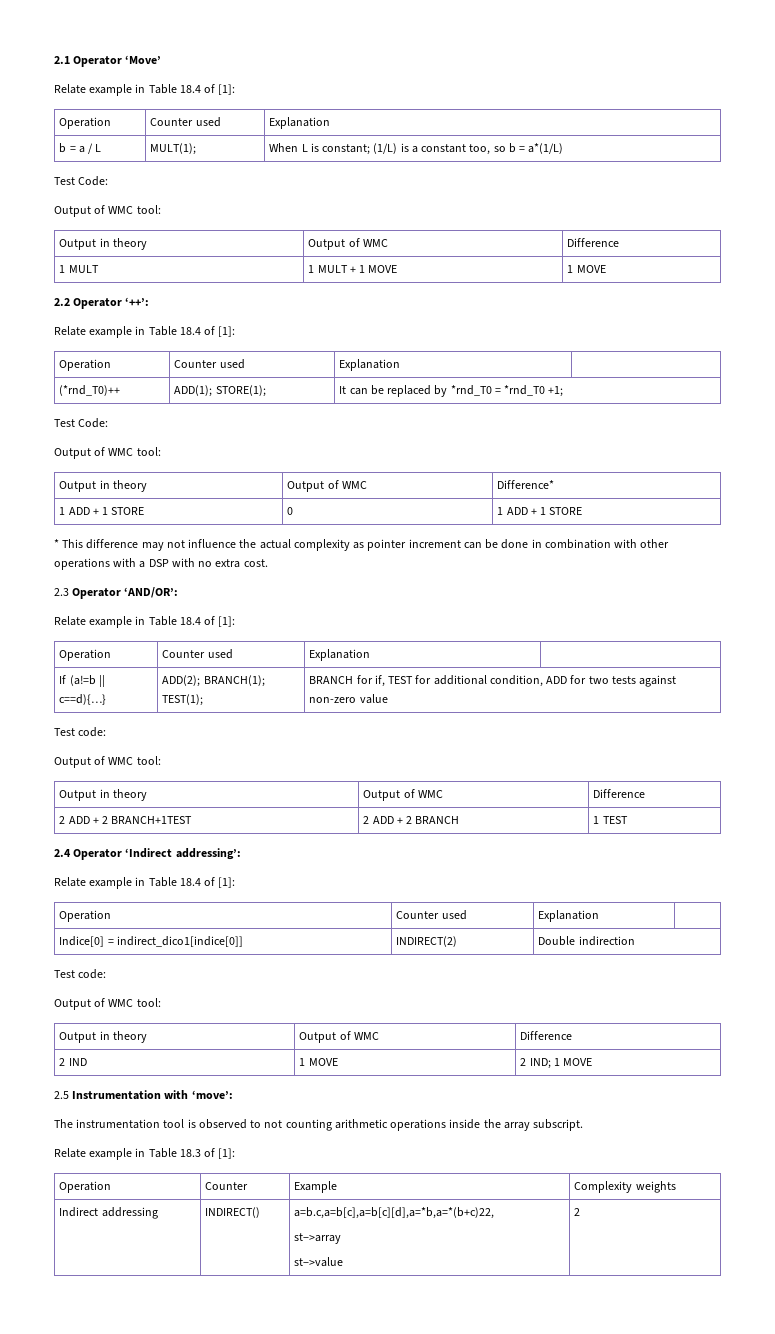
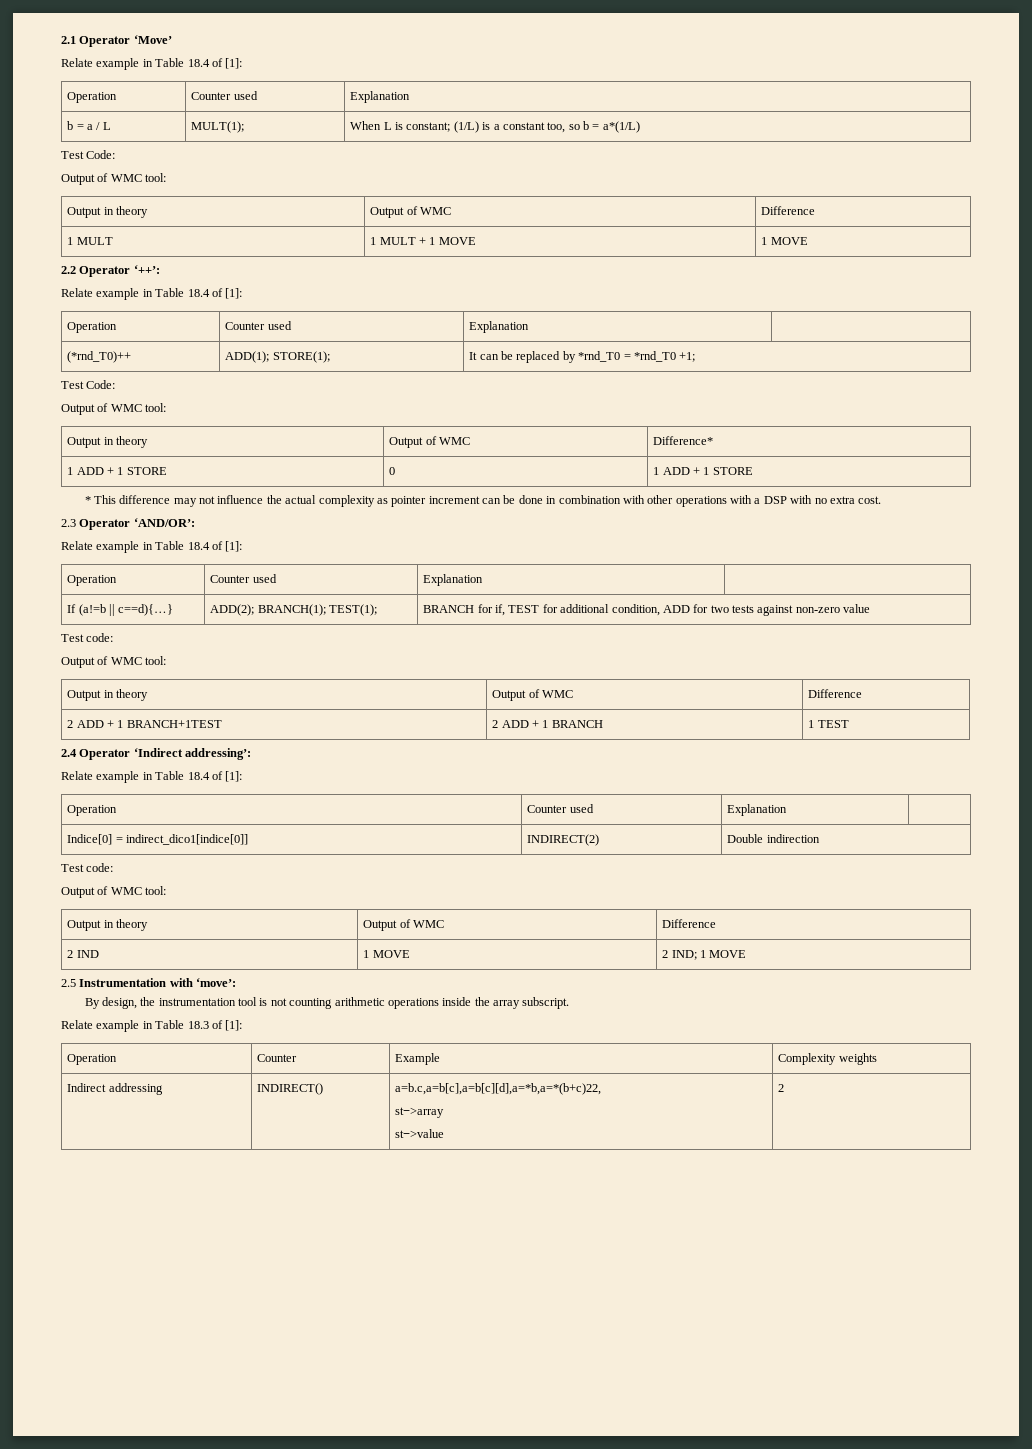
- 2 ADD + 2 BRANCH+1TEST | 2 ADD + 2 BRANCH | 1 TEST
+ 2 ADD + 1 BRANCH+1TEST | 2 ADD + 1 BRANCH | 1 TEST
- The instrumentation tool is observed to not counting arithmetic operations inside the array subscript.
+ By design, the instrumentation tool is not counting arithmetic operations inside the array subscript.

